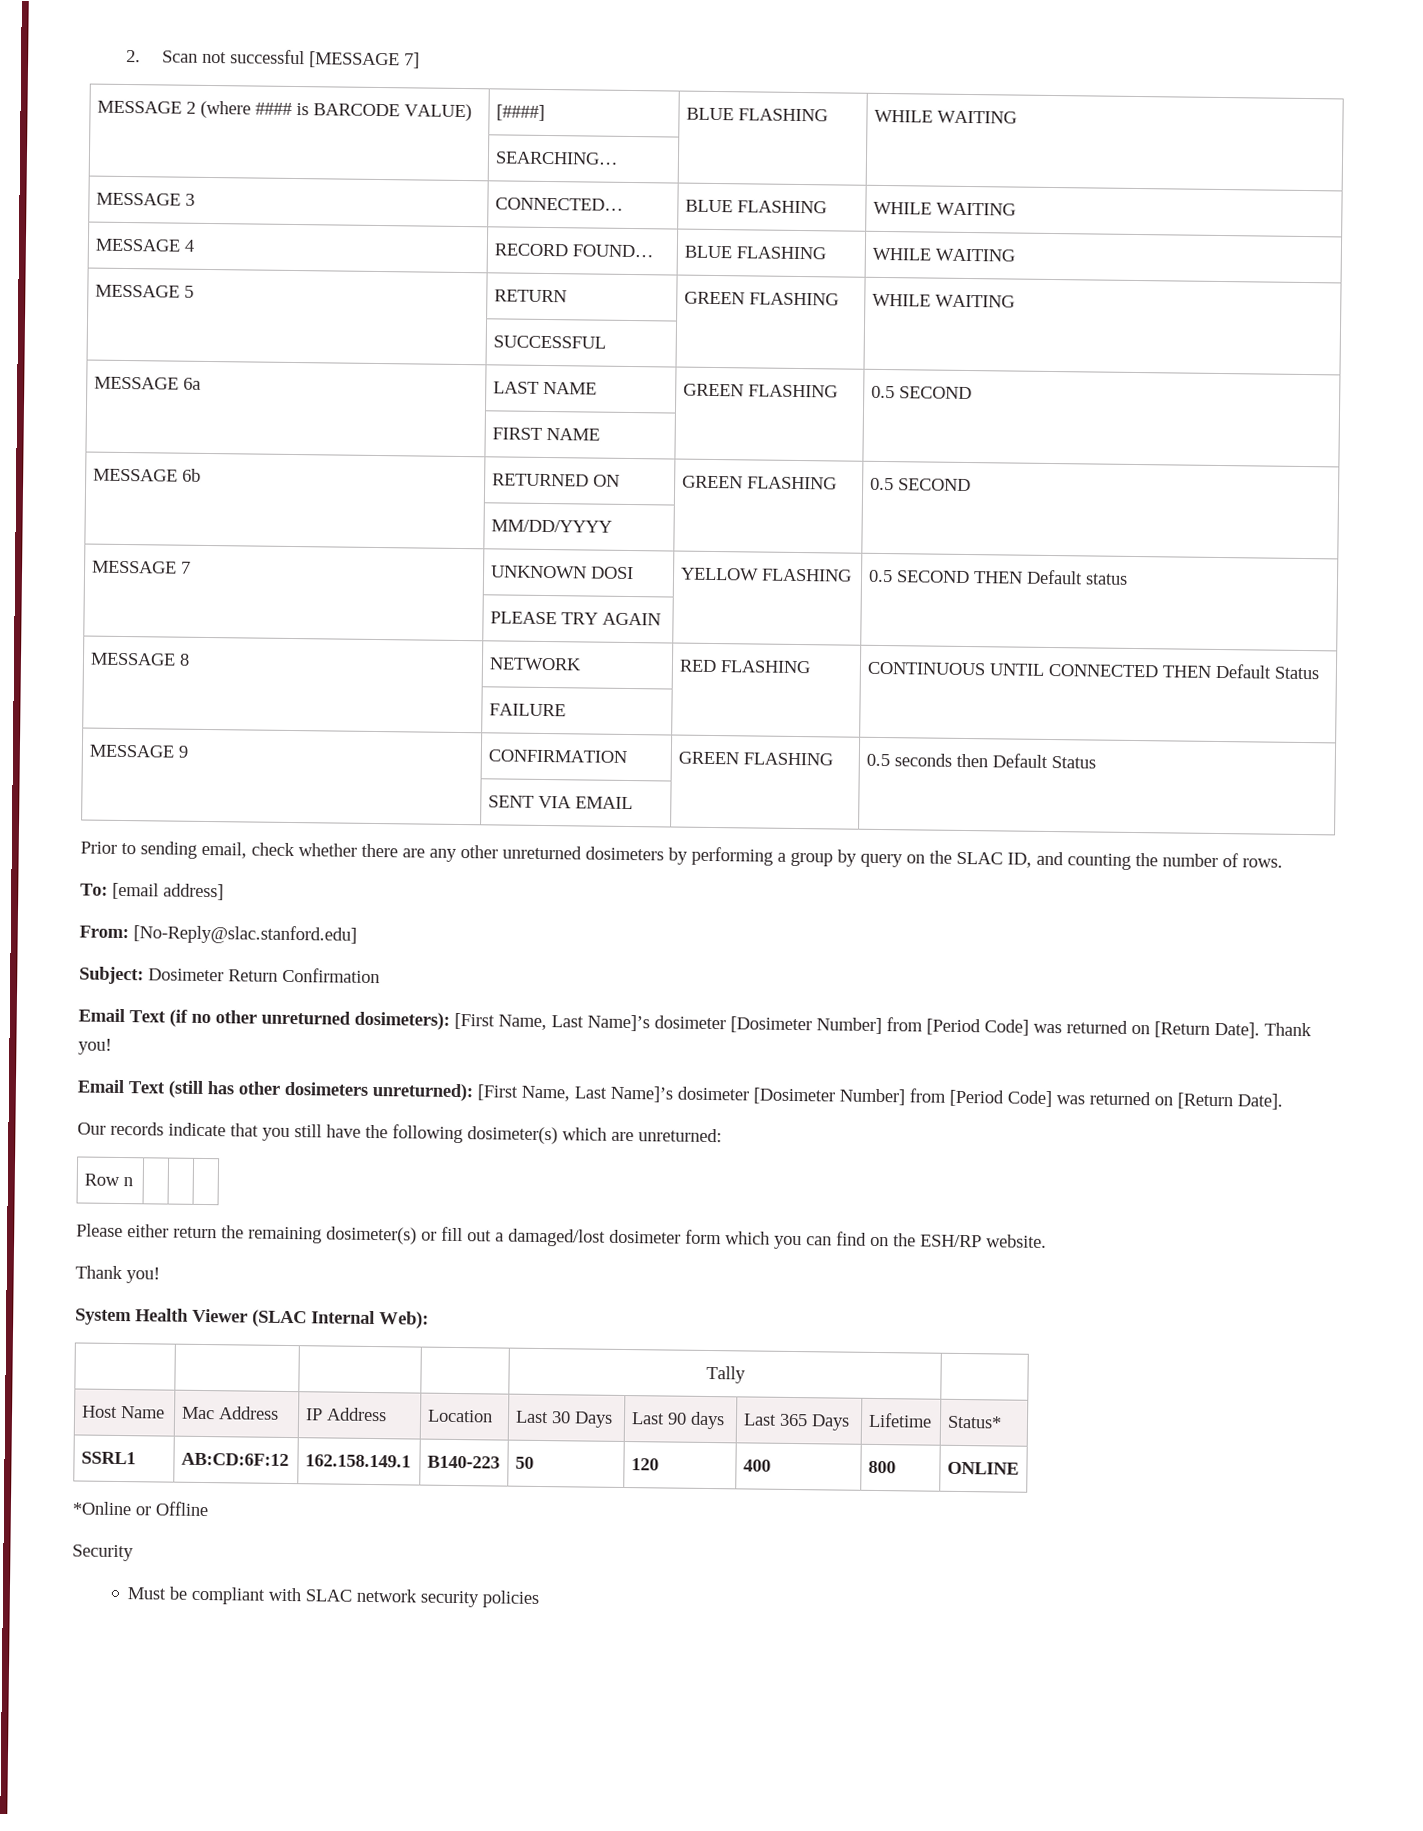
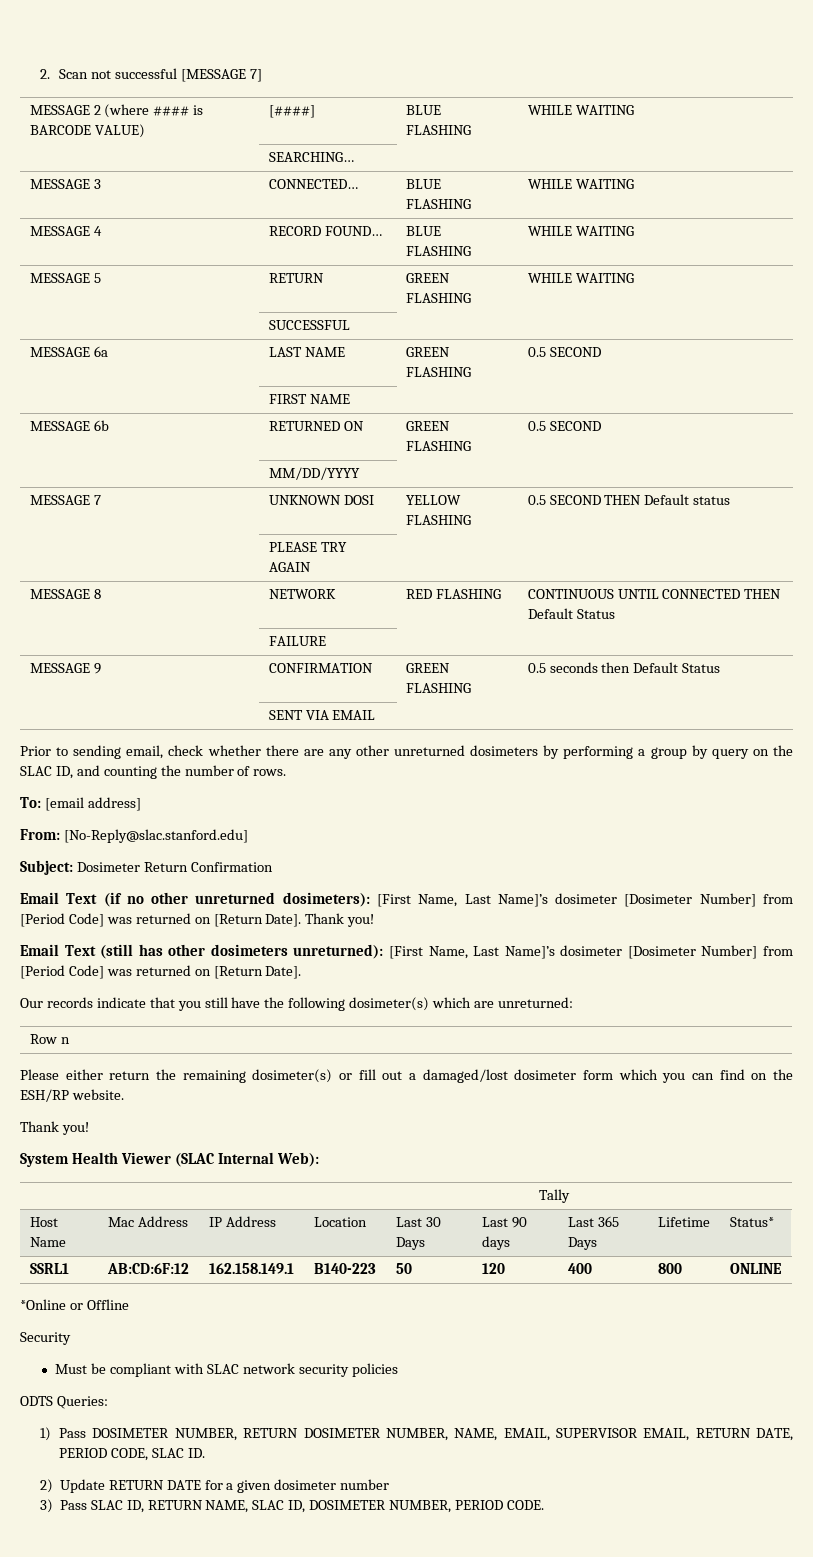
+ ODTS Queries:
+ 1) Pass DOSIMETER NUMBER, RETURN DOSIMETER NUMBER, NAME, EMAIL, SUPERVISOR EMAIL, RETURN DATE, PERIOD CODE, SLAC ID.
+ 2) Update RETURN DATE for a given dosimeter number
+ 3) Pass SLAC ID, RETURN NAME, SLAC ID, DOSIMETER NUMBER, PERIOD CODE.

